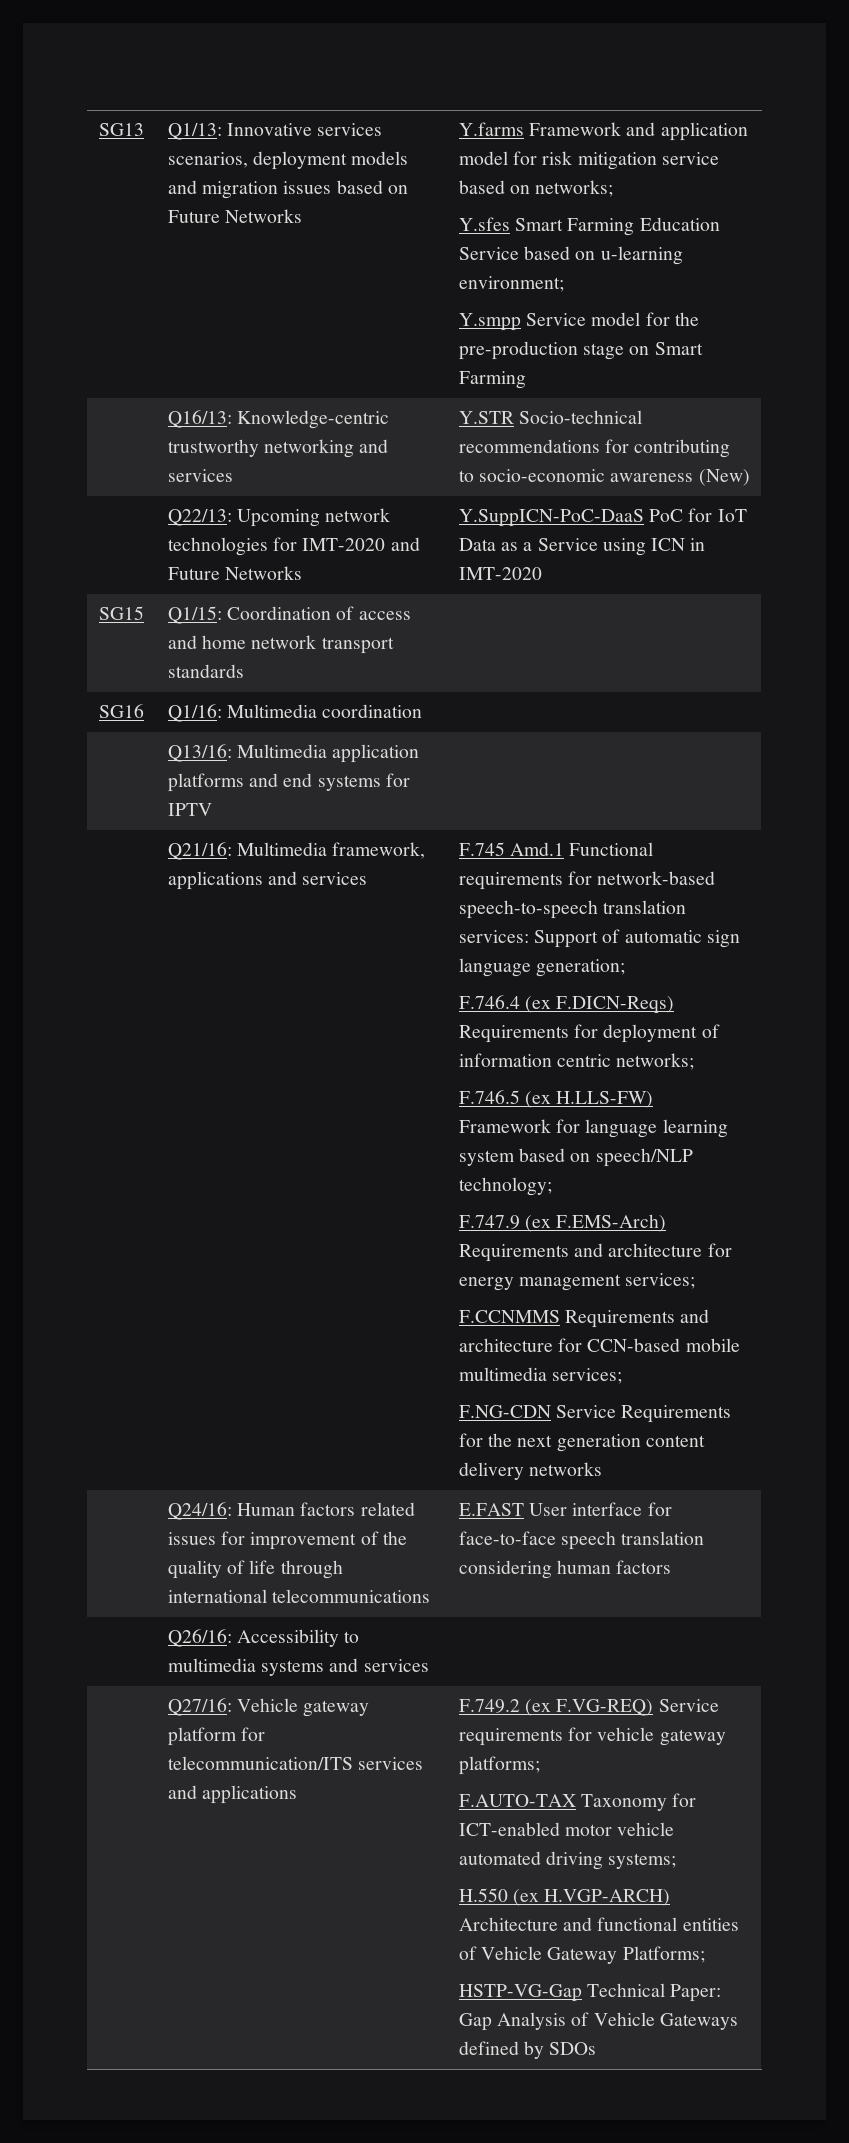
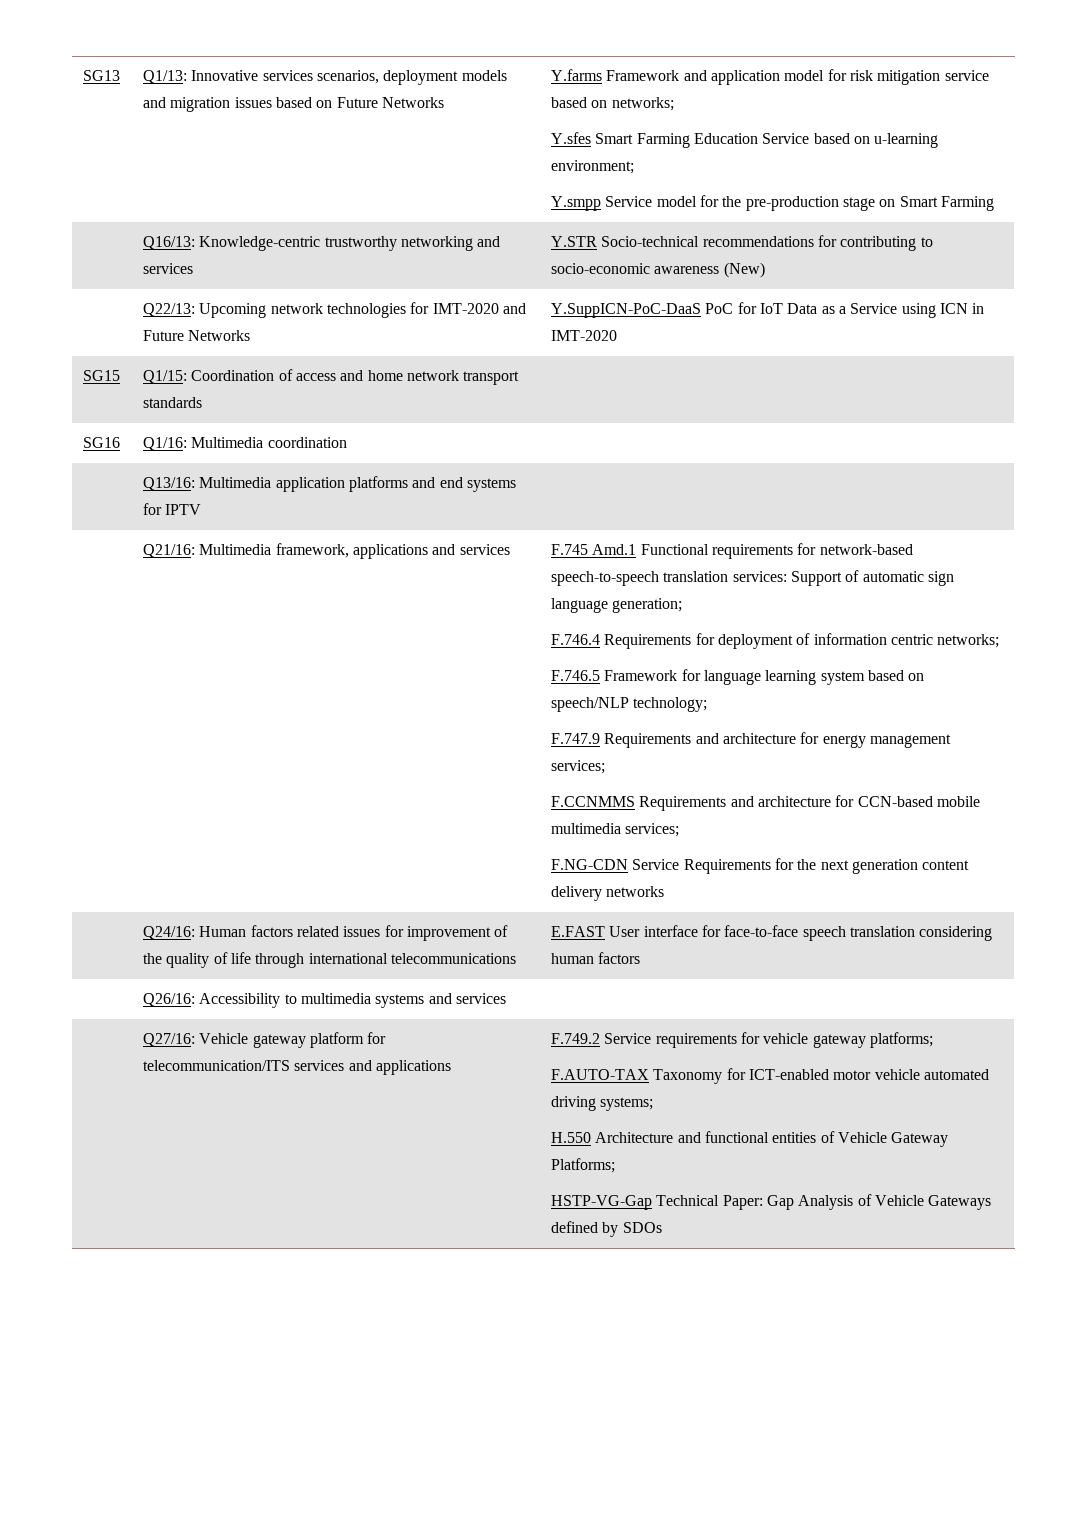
- F.746.4 (ex F.DICN-Reqs) Requirements for deployment of information centric networks;
+ F.746.4 Requirements for deployment of information centric networks;
- F.746.5 (ex H.LLS-FW) Framework for language learning system based on speech/NLP technology;
+ F.746.5 Framework for language learning system based on speech/NLP technology;
- F.747.9 (ex F.EMS-Arch) Requirements and architecture for energy management services;
+ F.747.9 Requirements and architecture for energy management services;
- F.749.2 (ex F.VG-REQ) Service requirements for vehicle gateway platforms;
+ F.749.2 Service requirements for vehicle gateway platforms;
- H.550 (ex H.VGP-ARCH) Architecture and functional entities of Vehicle Gateway Platforms;
+ H.550 Architecture and functional entities of Vehicle Gateway Platforms;

